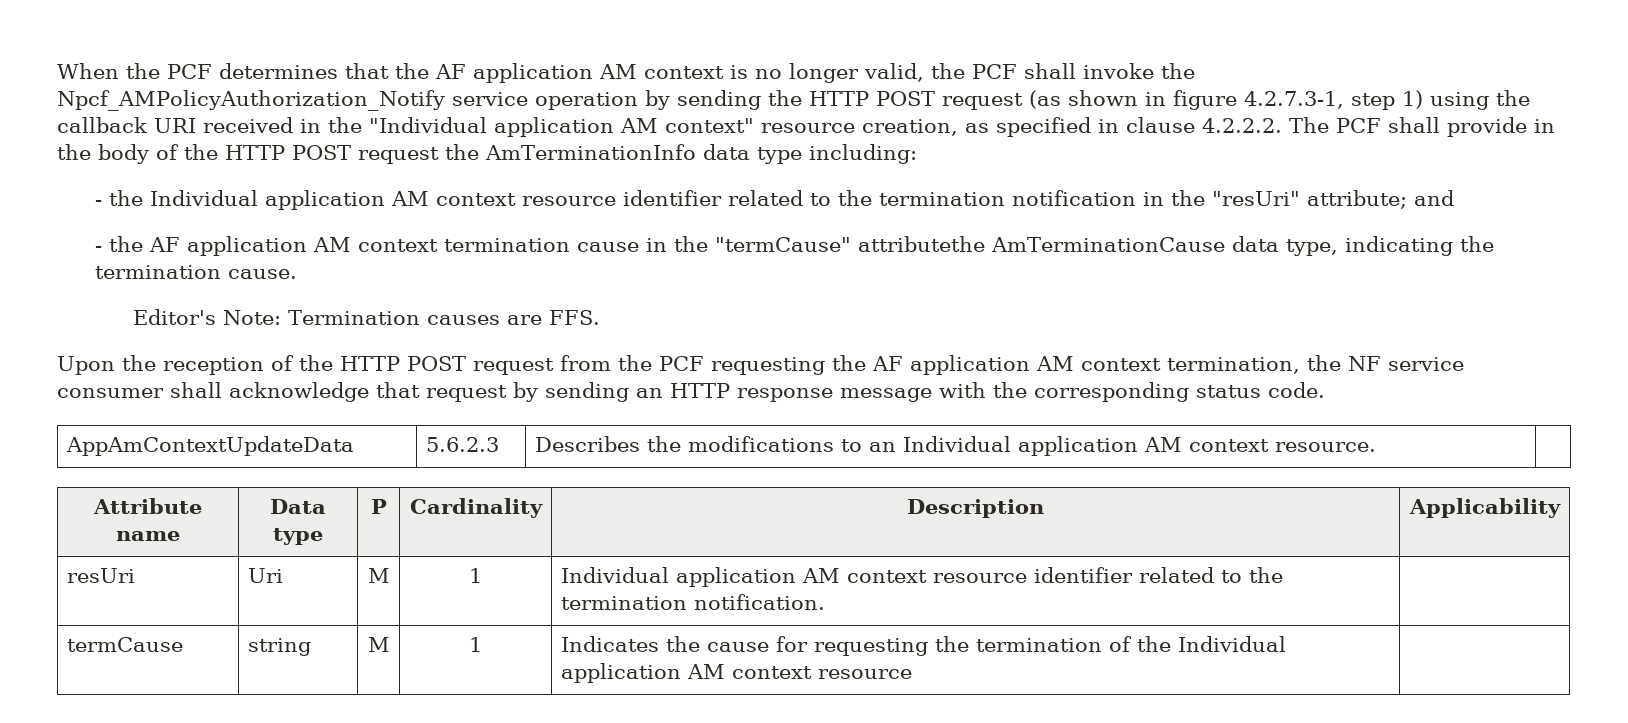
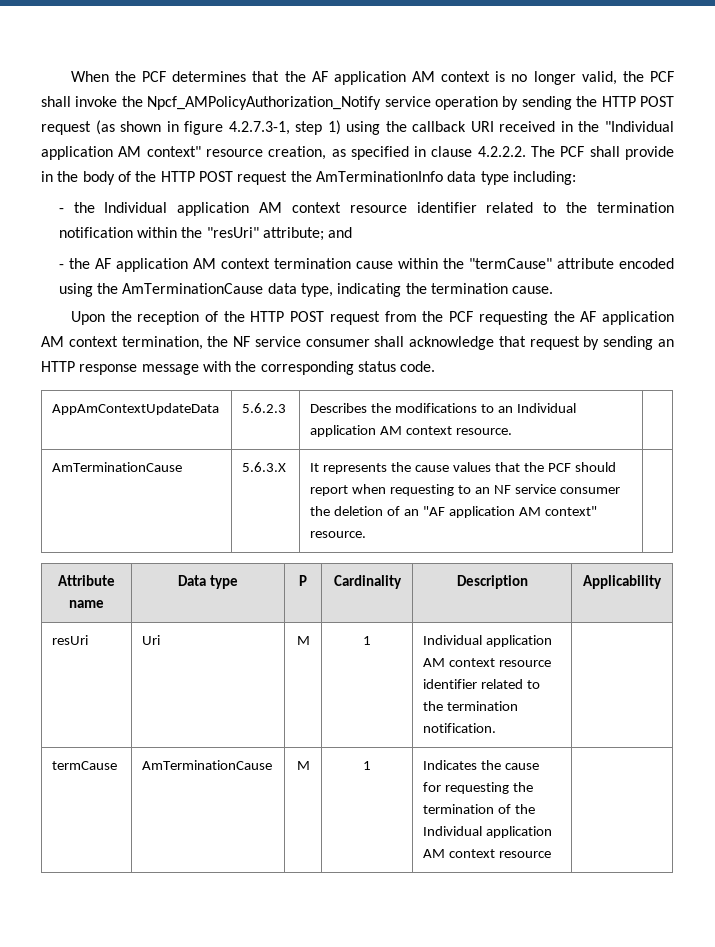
- - the Individual application AM context resource identifier related to the termination notification in the "resUri" attribute; and
+ - the Individual application AM context resource identifier related to the termination notification within the "resUri" attribute; and
- - the AF application AM context termination cause in the "termCause" attributethe AmTerminationCause data type, indicating the termination cause.
+ - the AF application AM context termination cause within the "termCause" attribute encoded using the AmTerminationCause data type, indicating the termination cause.
- Editor's Note: Termination causes are FFS.
+ AmTerminationCause | 5.6.3.X | It represents the cause values that the PCF should report when requesting to an NF service consumer the deletion of an "AF application AM context" resource. |
- termCause | string | M | 1 | Indicates the cause for requesting the termination of the Individual application AM context resource |
+ termCause | AmTerminationCause | M | 1 | Indicates the cause for requesting the termination of the Individual application AM context resource |

